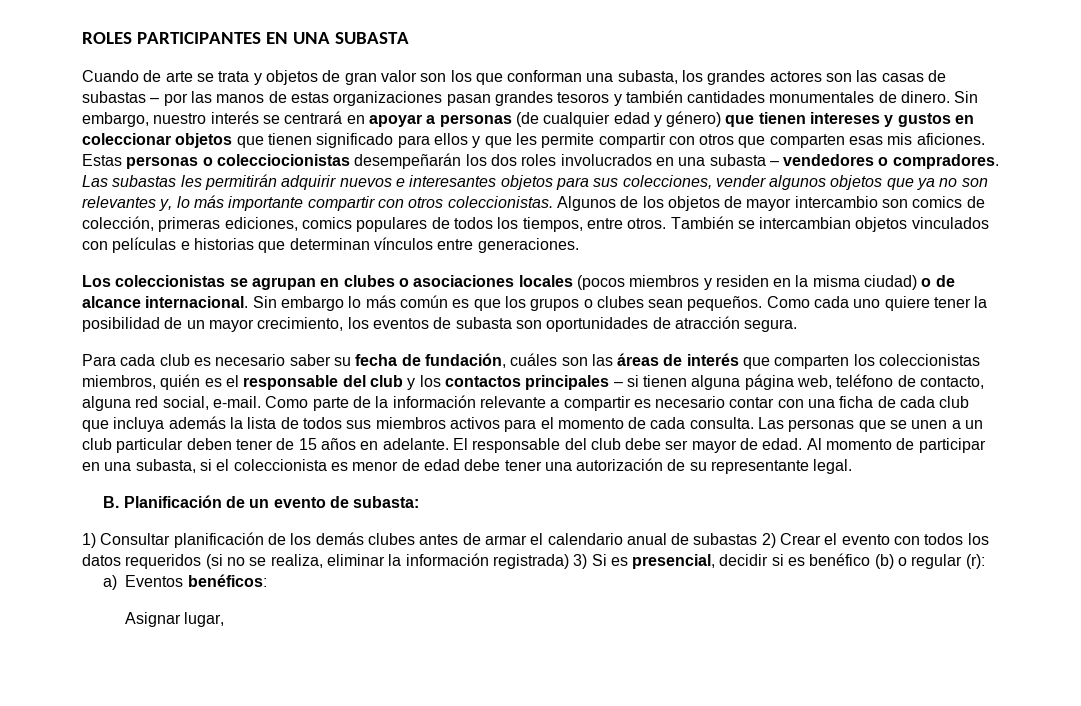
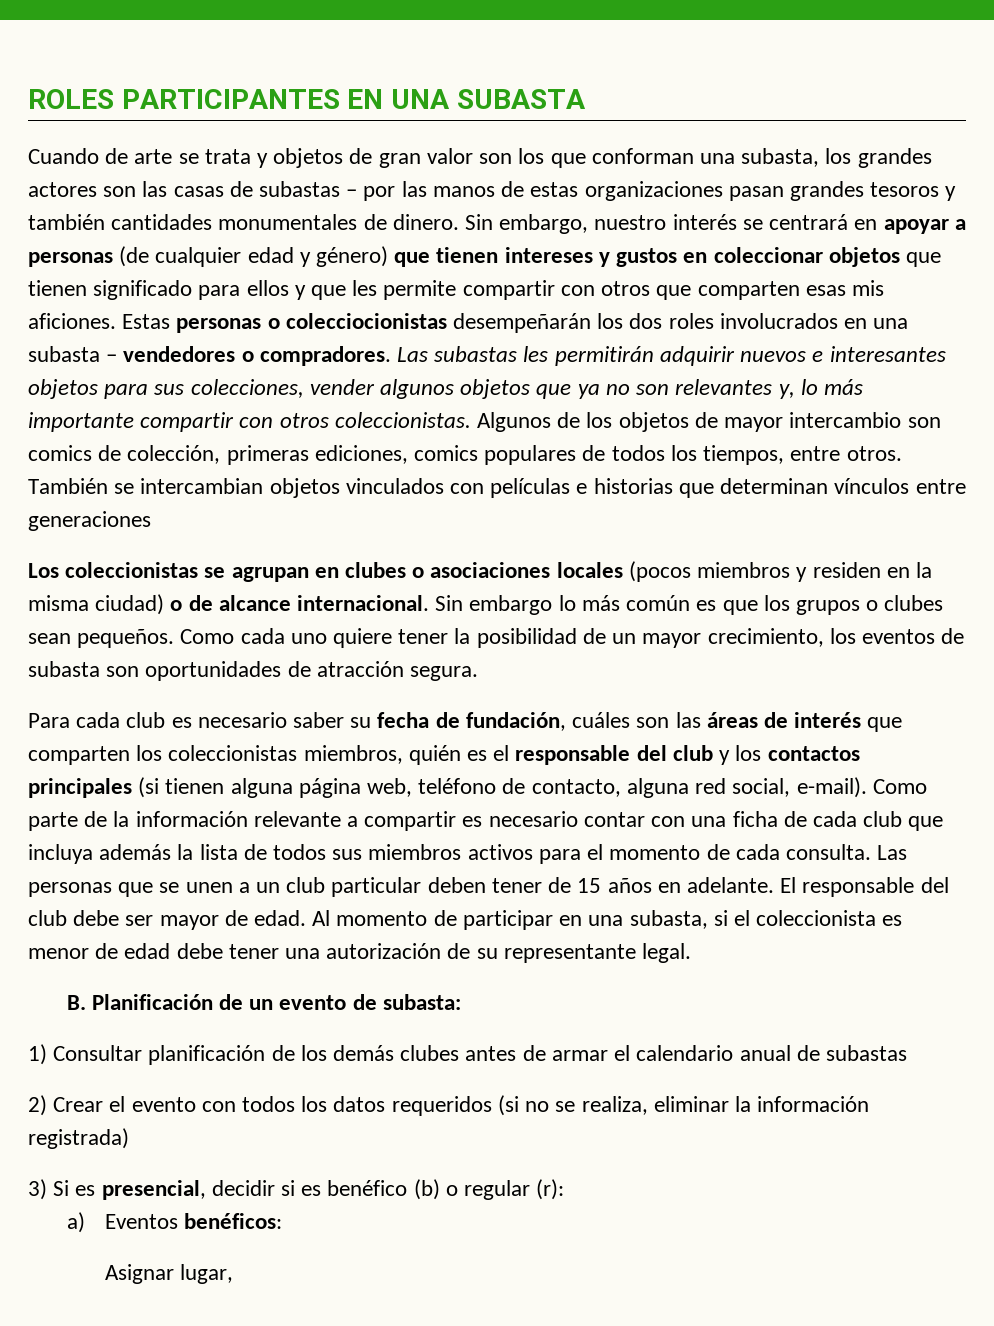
- También se intercambian objetos vinculados con películas e historias que determinan vínculos entre generaciones.
+ También se intercambian objetos vinculados con películas e historias que determinan vínculos entre generaciones
- Para cada club es necesario saber su fecha de fundación, cuáles son las áreas de interés que comparten los coleccionistas miembros, quién es el responsable del club y los contactos principales – si tienen alguna página web, teléfono de contacto, alguna red social, e-mail.
+ Para cada club es necesario saber su fecha de fundación, cuáles son las áreas de interés que comparten los coleccionistas miembros, quién es el responsable del club y los contactos principales (si tienen alguna página web, teléfono de contacto, alguna red social, e-mail).
- 1) Consultar planificación de los demás clubes antes de armar el calendario anual de subastas 2) Crear el evento con todos los datos requeridos (si no se realiza, eliminar la información registrada) 3) Si es presencial, decidir si es benéfico (b) o regular (r):
+ 1) Consultar planificación de los demás clubes antes de armar el calendario anual de subastas
+ 2) Crear el evento con todos los datos requeridos (si no se realiza, eliminar la información registrada)
+ 3) Si es presencial, decidir si es benéfico (b) o regular (r):

